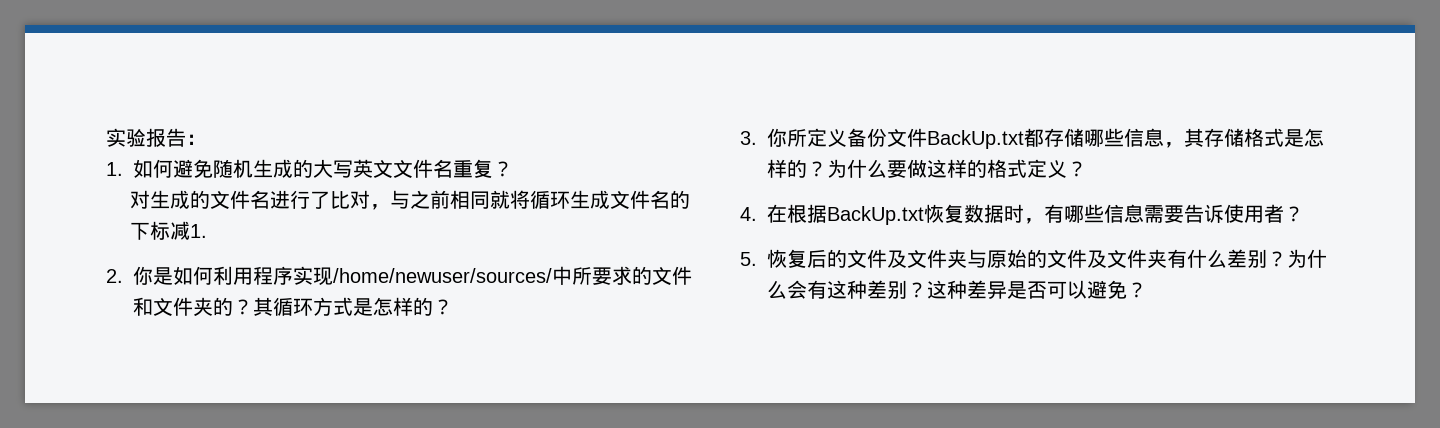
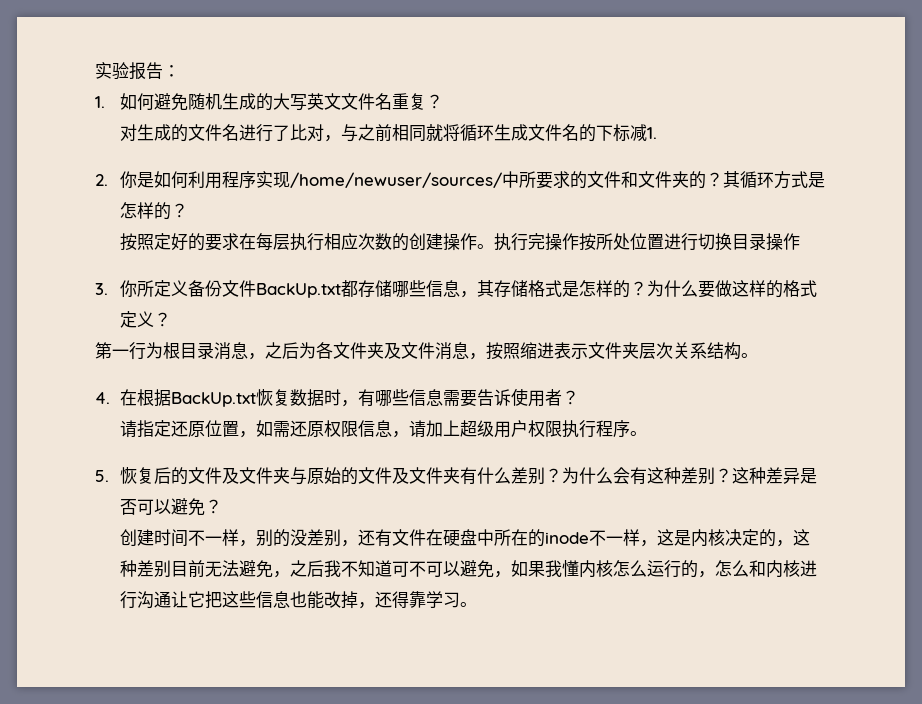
+ 按照定好的要求在每层执行相应次数的创建操作。执行完操作按所处位置进行切换目录操作
+ 第一行为根目录消息，之后为各文件夹及文件消息，按照缩进表示文件夹层次关系结构。
+ 请指定还原位置，如需还原权限信息，请加上超级用户权限执行程序。
+ 创建时间不一样，别的没差别，还有文件在硬盘中所在的inode不一样，这是内核决定的，这种差别目前无法避免，之后我不知道可不可以避免，如果我懂内核怎么运行的，怎么和内核进行沟通让它把这些信息也能改掉，还得靠学习。

